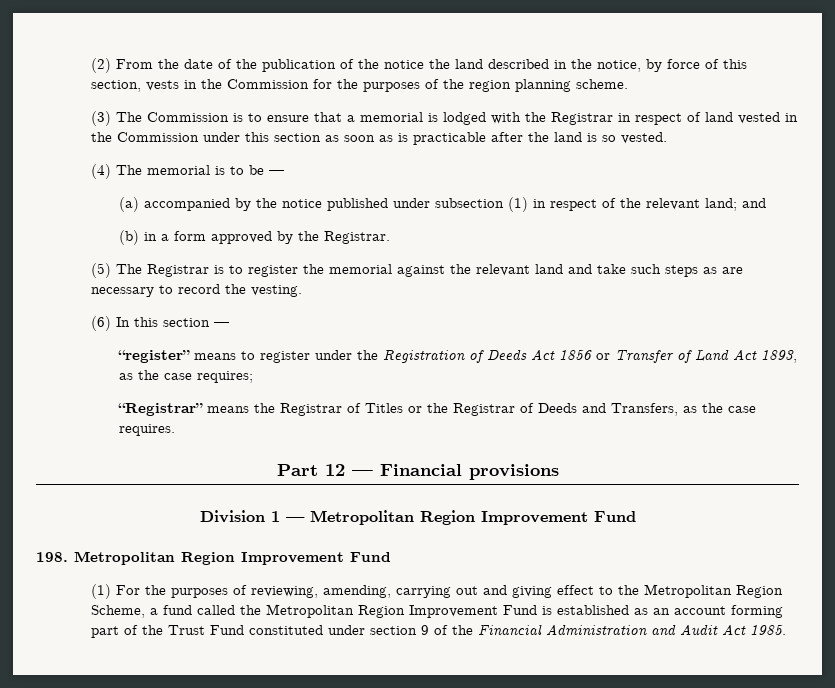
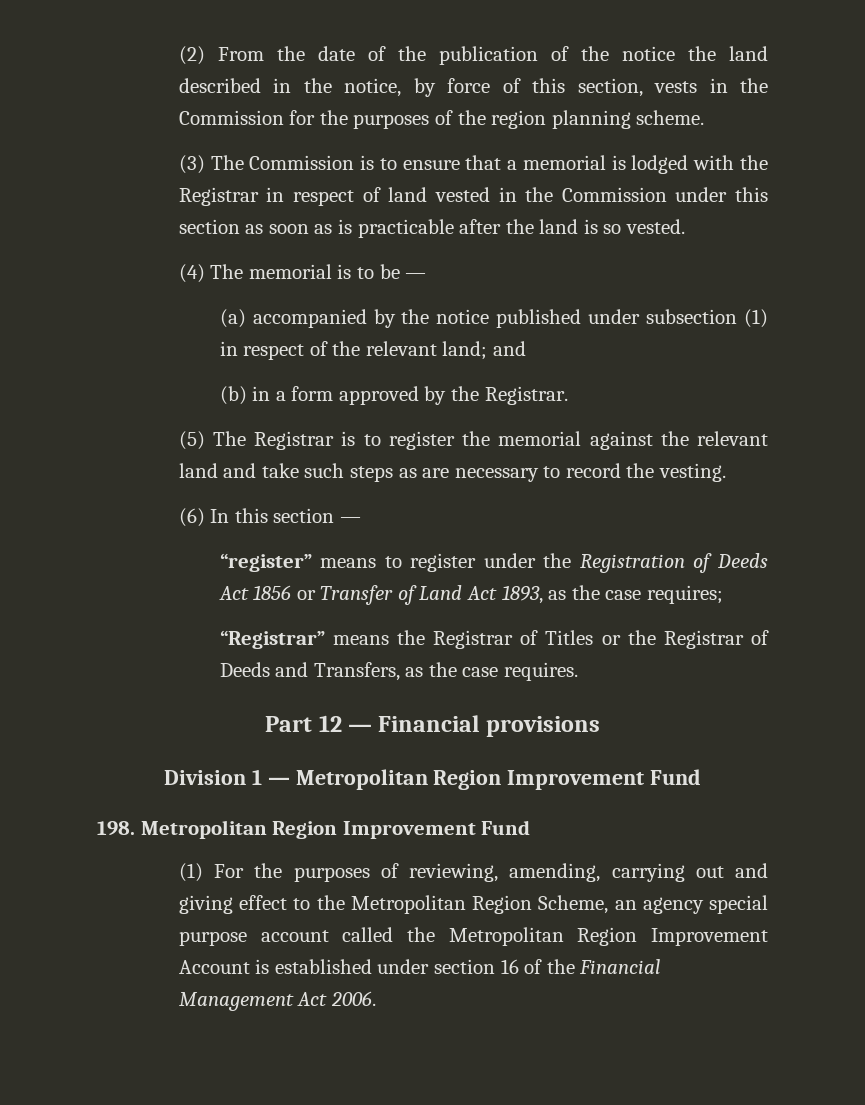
- (1) For the purposes of reviewing, amending, carrying out and giving effect to the Metropolitan Region Scheme, a fund called the Metropolitan Region Improvement Fund is established as an account forming part of the Trust Fund constituted under section 9 of the Financial Administration and Audit Act 1985.
+ (1) For the purposes of reviewing, amending, carrying out and giving effect to the Metropolitan Region Scheme, an agency special purpose account called the Metropolitan Region Improvement Account is established under section 16 of the Financial Management Act 2006.

